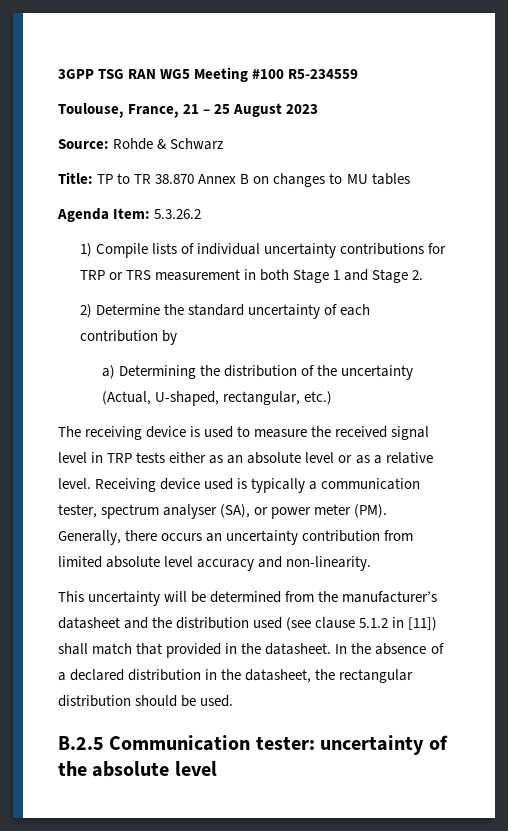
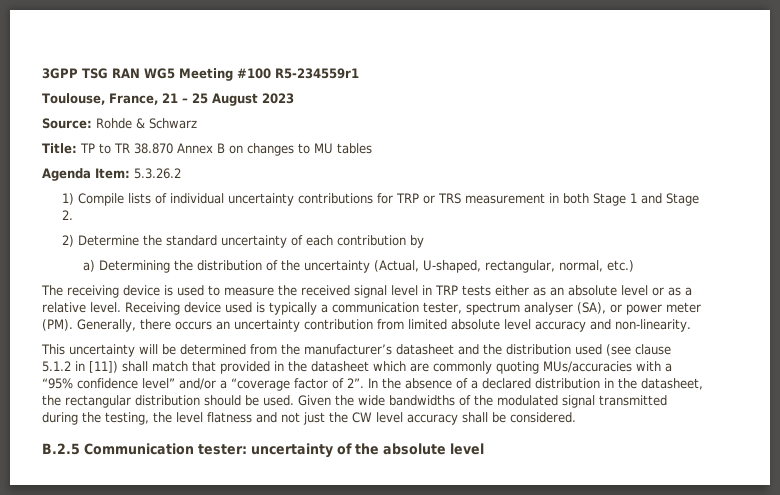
- 3GPP TSG RAN WG5 Meeting #100 R5-234559
+ 3GPP TSG RAN WG5 Meeting #100 R5-234559r1
- a) Determining the distribution of the uncertainty (Actual, U-shaped, rectangular, etc.)
+ a) Determining the distribution of the uncertainty (Actual, U-shaped, rectangular, normal, etc.)
- This uncertainty will be determined from the manufacturer’s datasheet and the distribution used (see clause 5.1.2 in [11]) shall match that provided in the datasheet.
+ This uncertainty will be determined from the manufacturer’s datasheet and the distribution used (see clause 5.1.2 in [11]) shall match that provided in the datasheet which are commonly quoting MUs/accuracies with a “95% confidence level” and/or a “coverage factor of 2”.
+ Given the wide bandwidths of the modulated signal transmitted during the testing, the level flatness and not just the CW level accuracy shall be considered.

